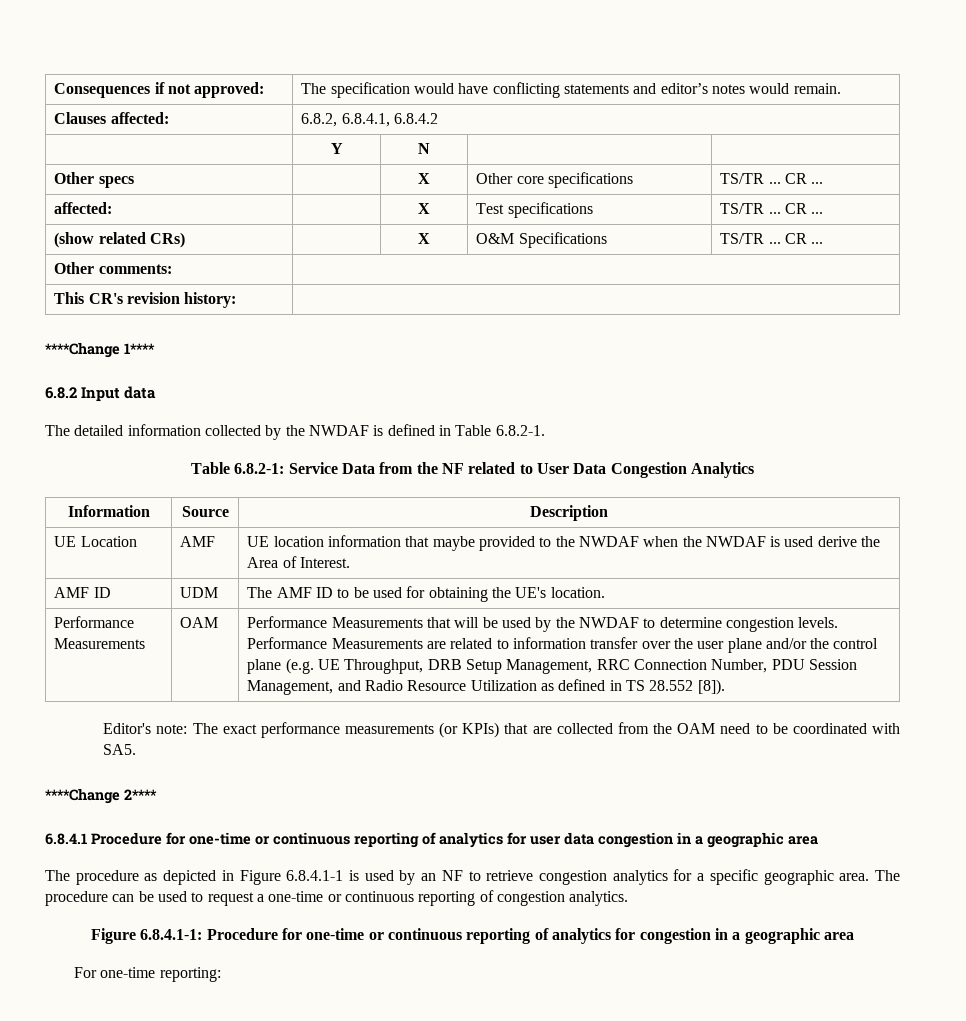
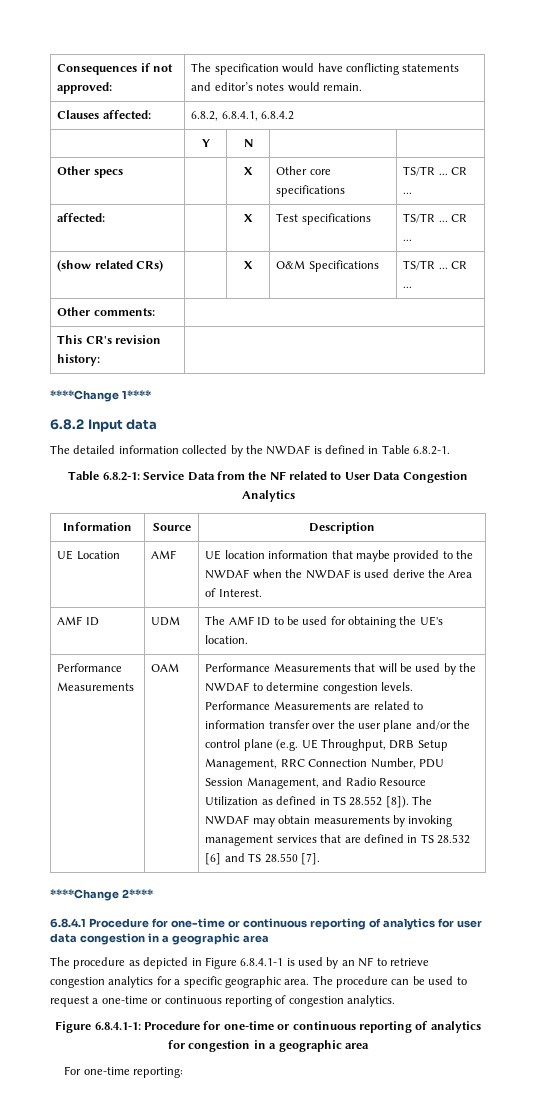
- Performance Measurements are related to information transfer over the user plane and/or the control plane (e.g. UE Throughput, DRB Setup Management, RRC Connection Number, PDU Session Management, and Radio Resource Utilization as defined in TS 28.552 [8]).
- Editor's note: The exact performance measurements (or KPIs) that are collected from the OAM need to be coordinated with SA5.
+ Performance Measurements are related to information transfer over the user plane and/or the control plane (e.g. UE Throughput, DRB Setup Management, RRC Connection Number, PDU Session Management, and Radio Resource Utilization as defined in TS 28.552 [8]). The NWDAF may obtain measurements by invoking management services that are defined in TS 28.532 [6] and TS 28.550 [7].

